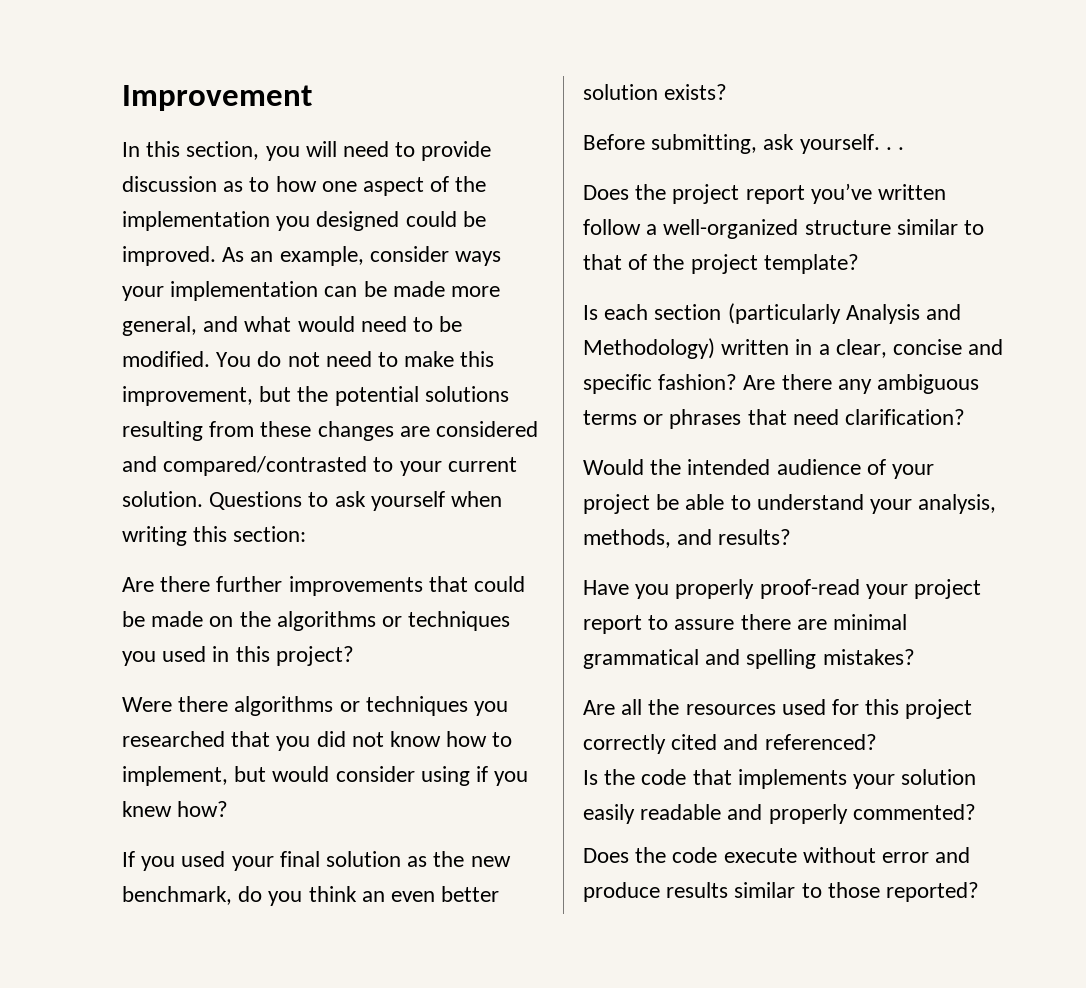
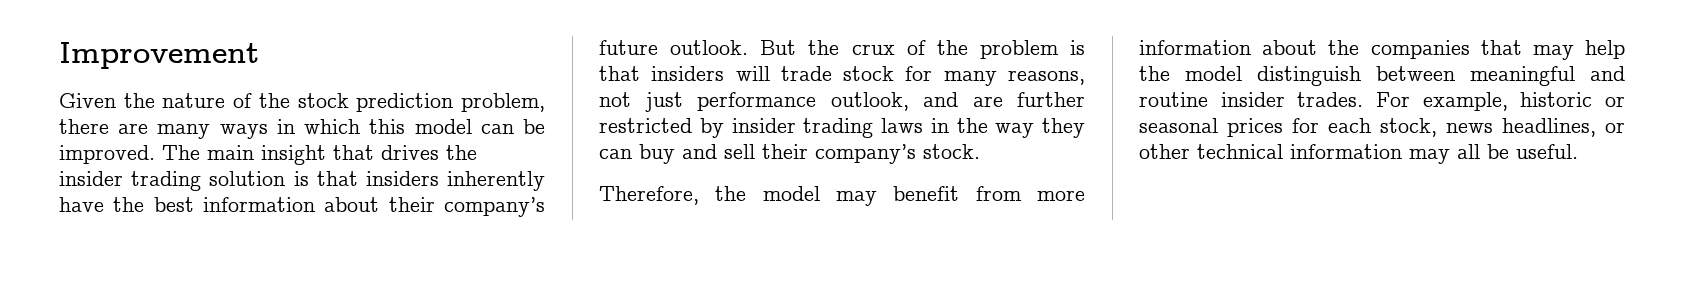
- In this section, you will need to provide discussion as to how one aspect of the implementation you designed could be improved. As an example, consider ways your implementation can be made more general, and what would need to be modified. You do not need to make this improvement, but the potential solutions resulting from these changes are considered and compared/contrasted to your current solution. Questions to ask yourself when writing this section:
- Are there further improvements that could be made on the algorithms or techniques you used in this project?
- Were there algorithms or techniques you researched that you did not know how to implement, but would consider using if you knew how?
- If you used your final solution as the new benchmark, do you think an even better solution exists?
- Before submitting, ask yourself. . .
- Does the project report you’ve written follow a well-organized structure similar to that of the project template?
- Is each section (particularly Analysis and Methodology) written in a clear, concise and specific fashion? Are there any ambiguous terms or phrases that need clarification?
- Would the intended audience of your project be able to understand your analysis, methods, and results?
- Have you properly proof-read your project report to assure there are minimal grammatical and spelling mistakes?
- Are all the resources used for this project correctly cited and referenced?
- Is the code that implements your solution easily readable and properly commented?
- Does the code execute without error and produce results similar to those reported?
+ Given the nature of the stock prediction problem, there are many ways in which this model can be improved. The main insight that drives the insider trading solution is that insiders inherently have the best information about their company’s future outlook. But the crux of the problem is that insiders will trade stock for many reasons, not just performance outlook, and are further restricted by insider trading laws in the way they can buy and sell their company’s stock.
+ Therefore, the model may benefit from more information about the companies that may help the model distinguish between meaningful and routine insider trades. For example, historic or seasonal prices for each stock, news headlines, or other technical information may all be useful.

